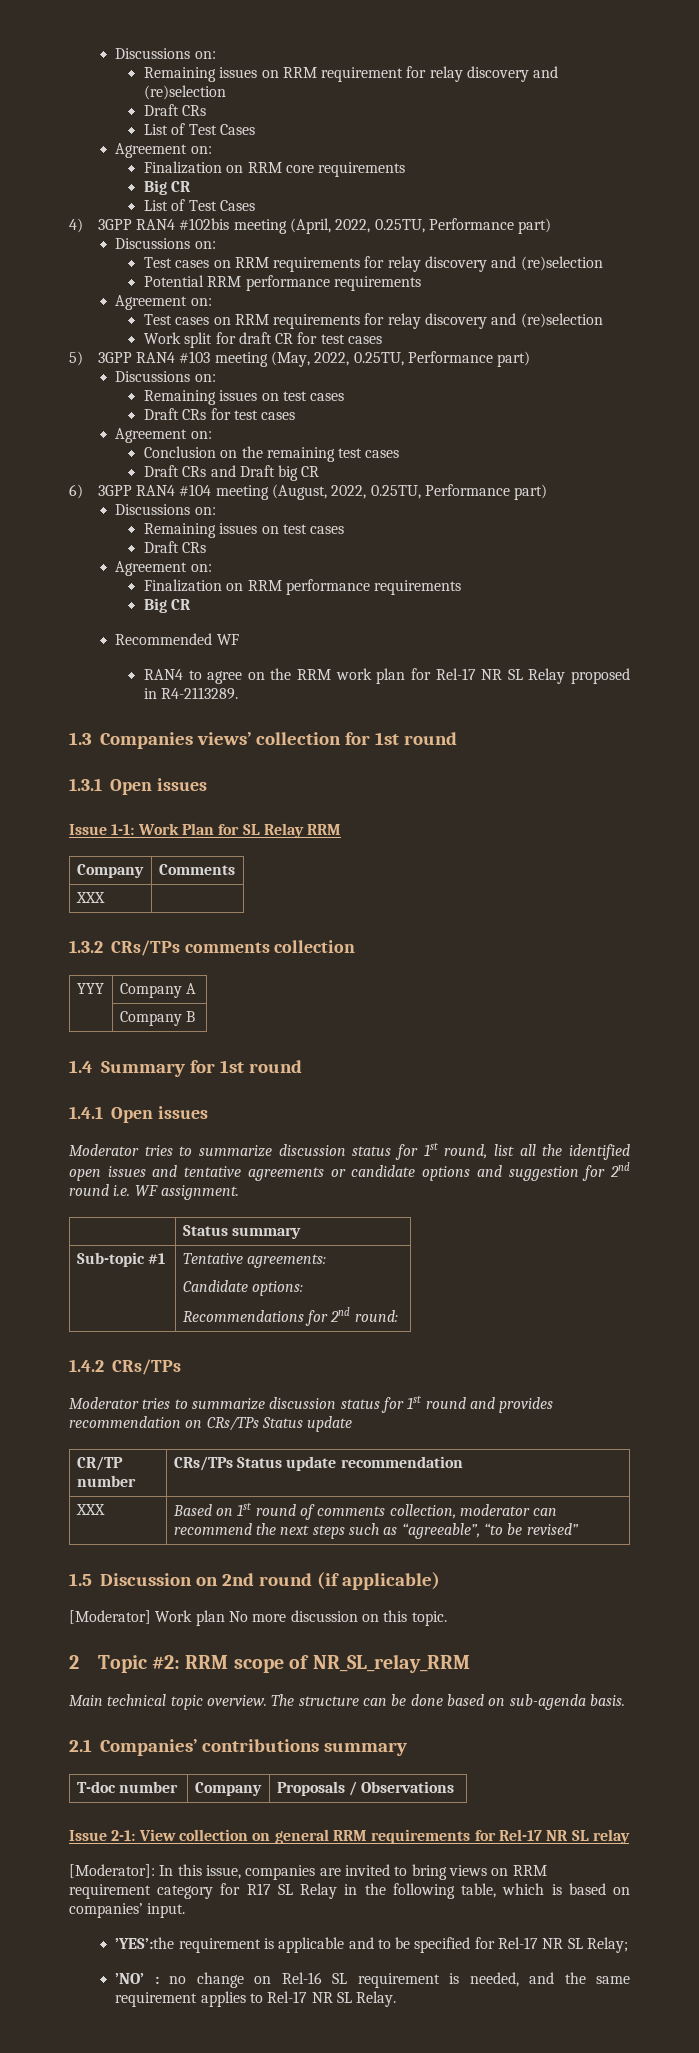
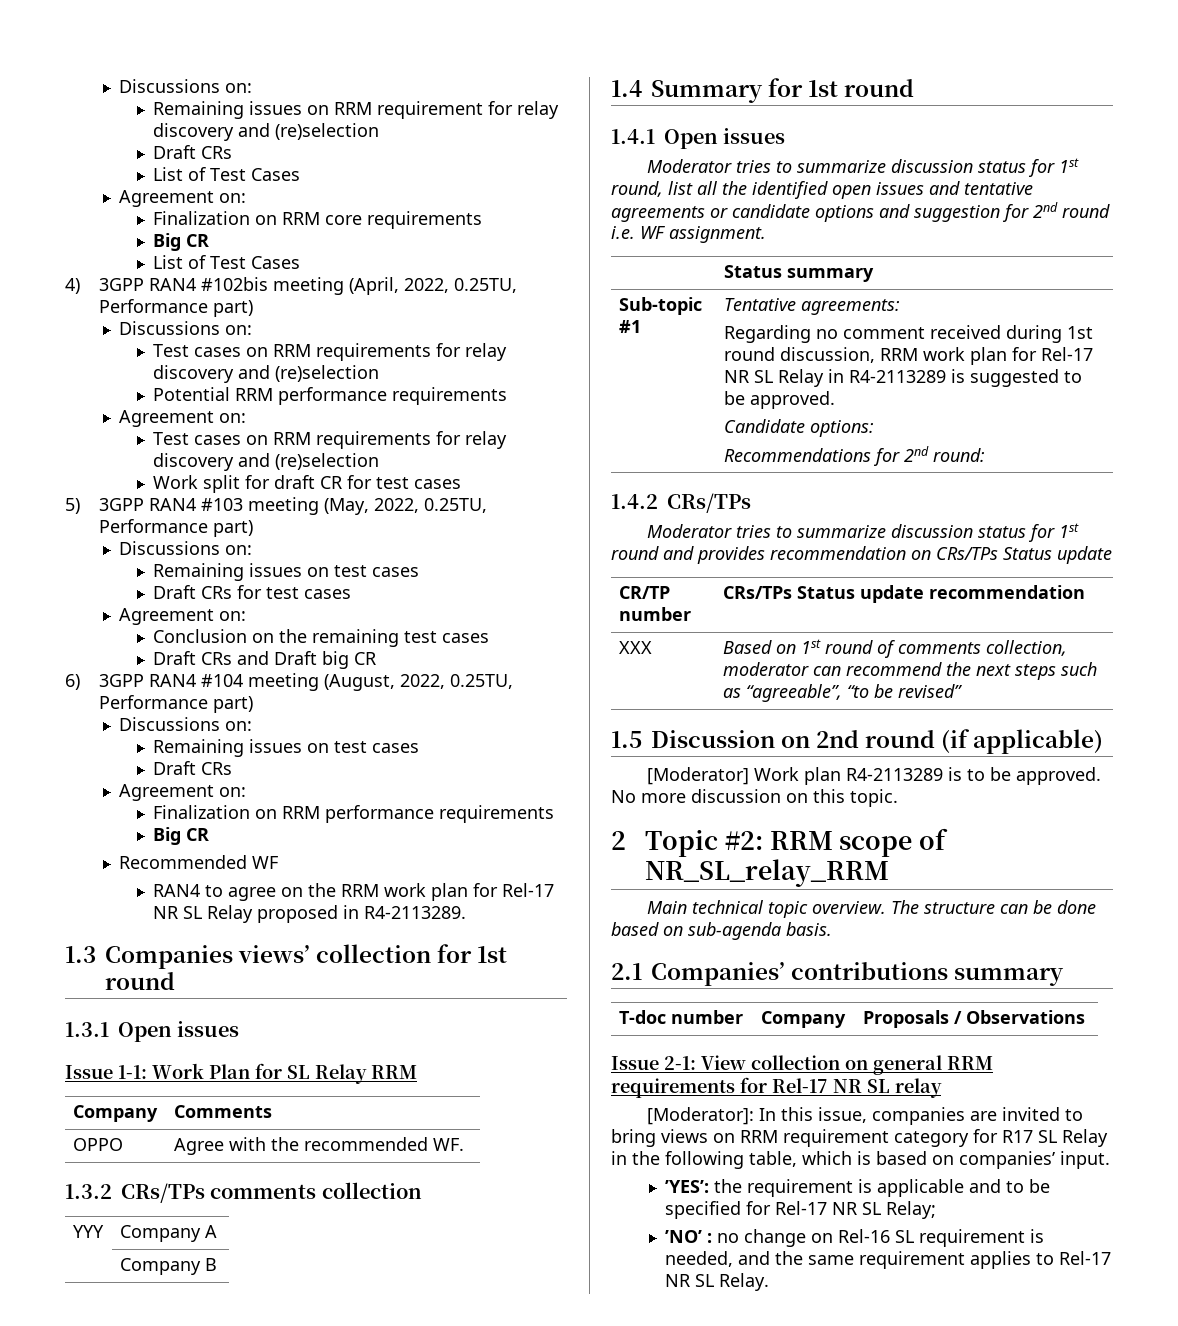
  Company | Comments
- XXX |
+ OPPO | Agree with the recommended WF.
  Sub-topic #1 | Tentative agreements:
+ Regarding no comment received during 1st round discussion, RRM work plan for Rel-17 NR SL Relay in R4-2113289 is suggested to be approved.
- [Moderator] Work plan No more discussion on this topic.
+ [Moderator] Work plan R4-2113289 is to be approved. No more discussion on this topic.
- ’YES’:the requirement is applicable and to be specified for Rel-17 NR SL Relay;
+ ’YES’: the requirement is applicable and to be specified for Rel-17 NR SL Relay;

